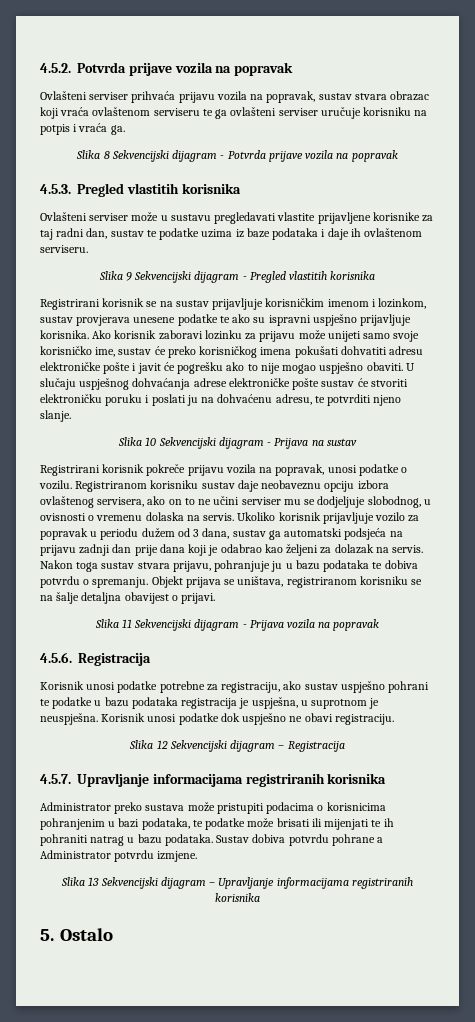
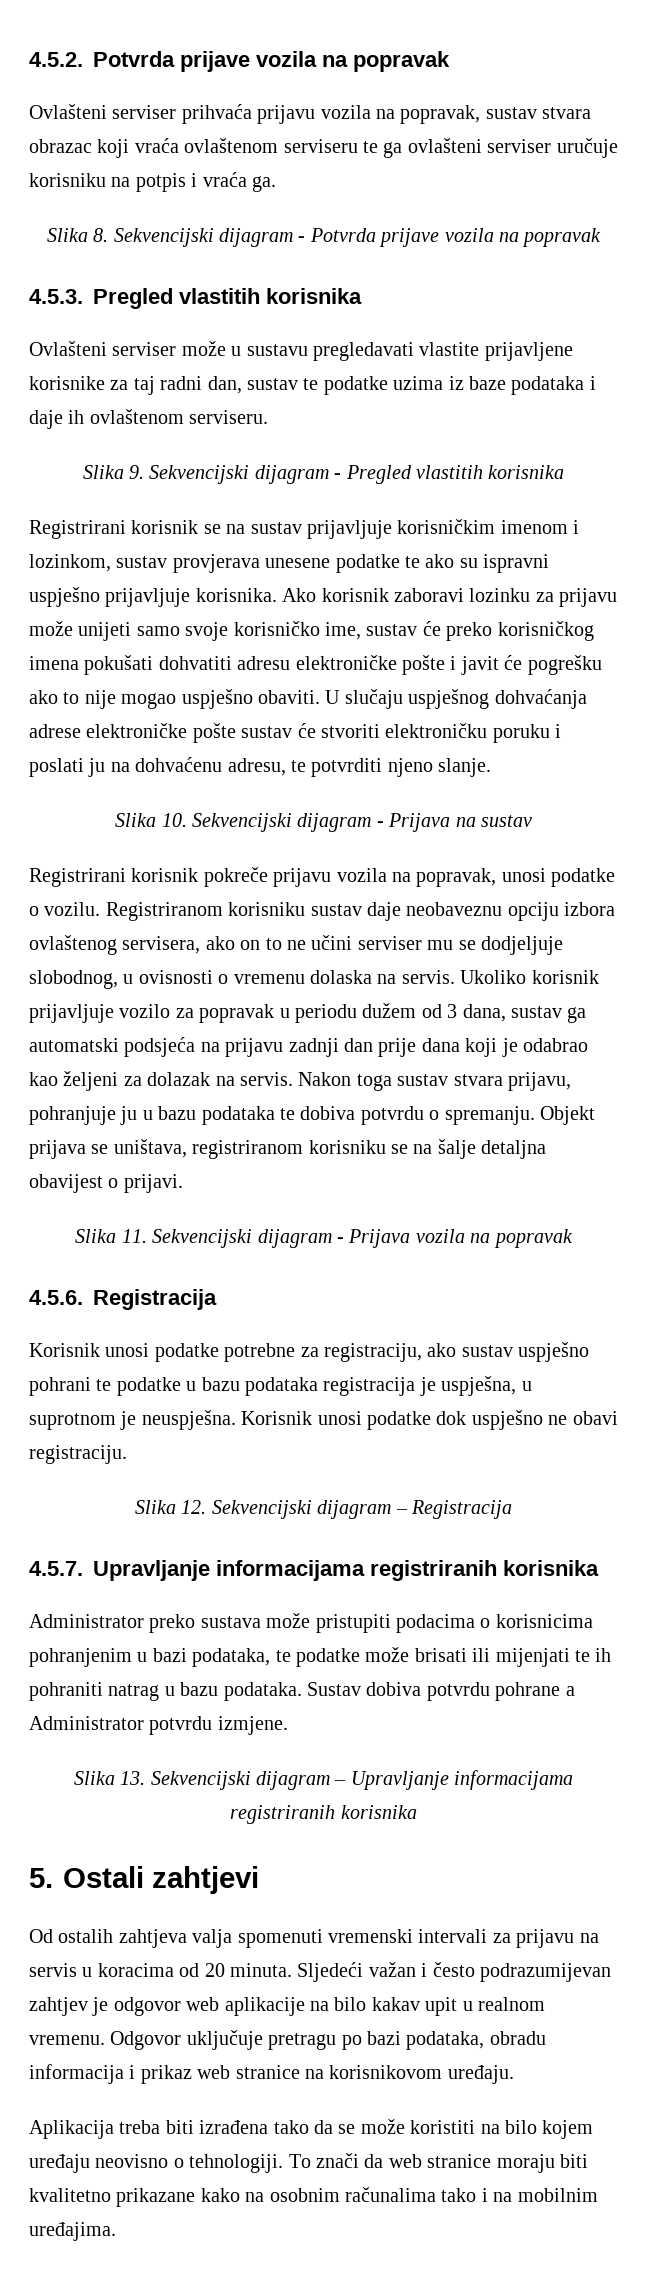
- Slika 8 Sekvencijski dijagram - Potvrda prijave vozila na popravak
+ Slika 8. Sekvencijski dijagram - Potvrda prijave vozila na popravak
- Slika 9 Sekvencijski dijagram - Pregled vlastitih korisnika
+ Slika 9. Sekvencijski dijagram - Pregled vlastitih korisnika
- Slika 10 Sekvencijski dijagram - Prijava na sustav
+ Slika 10. Sekvencijski dijagram - Prijava na sustav
- Slika 11 Sekvencijski dijagram - Prijava vozila na popravak
+ Slika 11. Sekvencijski dijagram - Prijava vozila na popravak
- Slika 12 Sekvencijski dijagram – Registracija
+ Slika 12. Sekvencijski dijagram – Registracija
- Slika 13 Sekvencijski dijagram – Upravljanje informacijama registriranih korisnika
+ Slika 13. Sekvencijski dijagram – Upravljanje informacijama registriranih korisnika
- 5. Ostalo
+ 5. Ostali zahtjevi
+ Od ostalih zahtjeva valja spomenuti vremenski intervali za prijavu na servis u koracima od 20 minuta. Sljedeći važan i često podrazumijevan zahtjev je odgovor web aplikacije na bilo kakav upit u realnom vremenu. Odgovor uključuje pretragu po bazi podataka, obradu informacija i prikaz web stranice na korisnikovom uređaju.
+ Aplikacija treba biti izrađena tako da se može koristiti na bilo kojem uređaju neovisno o tehnologiji. To znači da web stranice moraju biti kvalitetno prikazane kako na osobnim računalima tako i na mobilnim uređajima.

